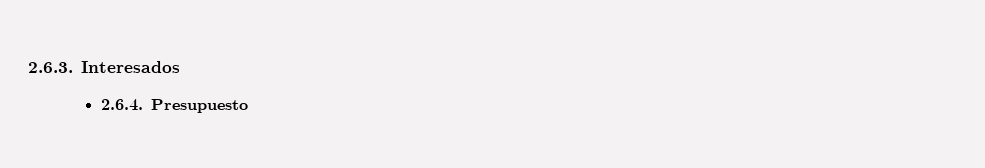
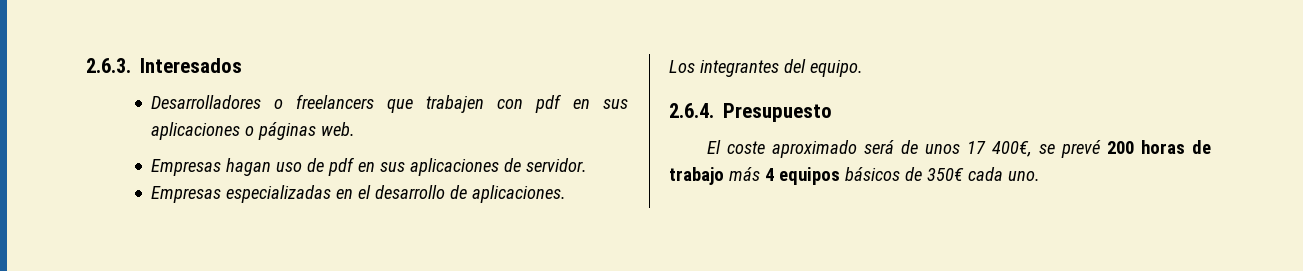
+ Desarrolladores o freelancers que trabajen con pdf en sus aplicaciones o páginas web.
+ Empresas hagan uso de pdf en sus aplicaciones de servidor.
+ Empresas especializadas en el desarrollo de aplicaciones.
+ Los integrantes del equipo.
  2.6.4. Presupuesto
+ El coste aproximado será de unos 17 400€, se prevé 200 horas de trabajo más 4 equipos básicos de 350€ cada uno.

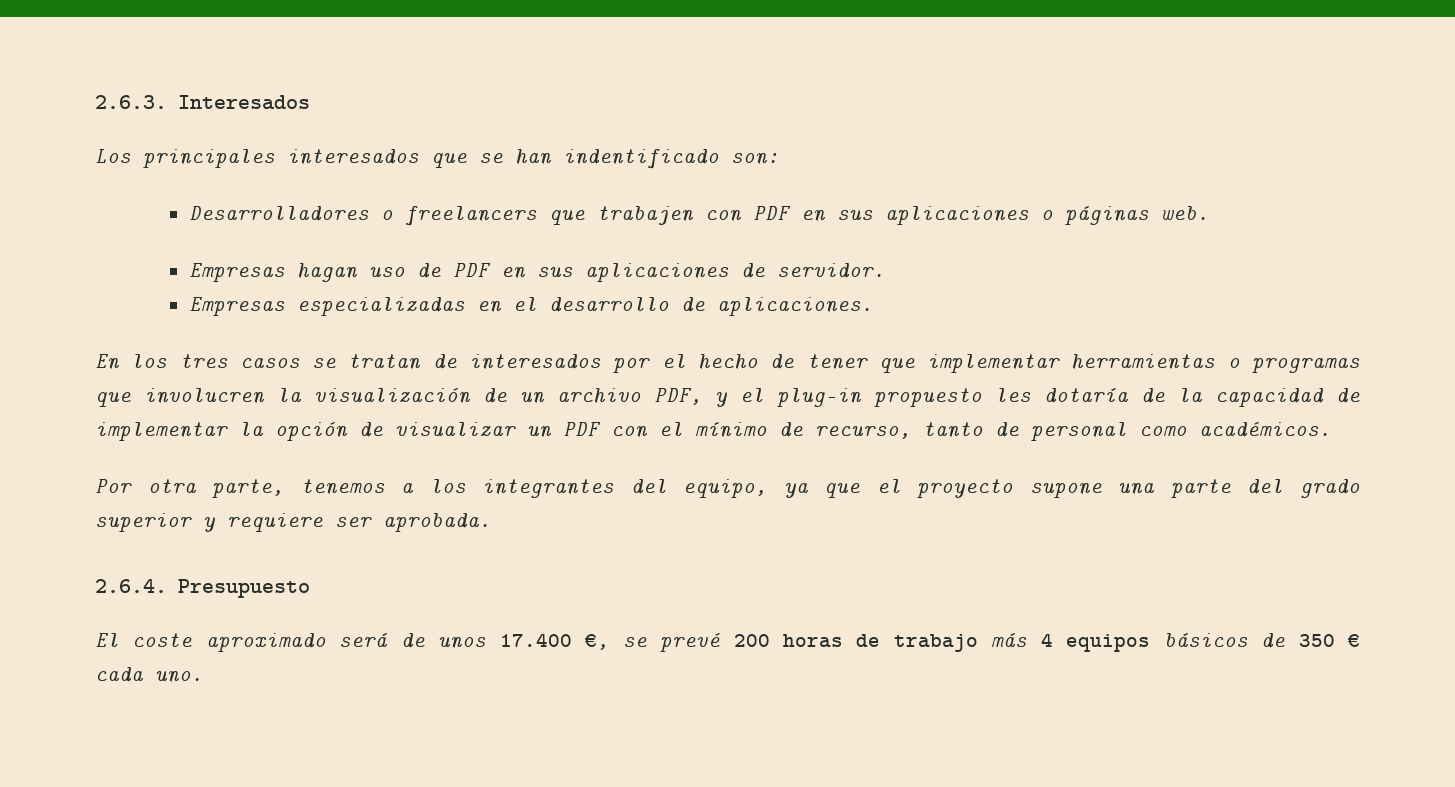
+ Los principales interesados que se han indentificado son:
- Desarrolladores o freelancers que trabajen con pdf en sus aplicaciones o páginas web.
+ Desarrolladores o freelancers que trabajen con PDF en sus aplicaciones o páginas web.
- Empresas hagan uso de pdf en sus aplicaciones de servidor.
+ Empresas hagan uso de PDF en sus aplicaciones de servidor.
- Los integrantes del equipo.
+ En los tres casos se tratan de interesados por el hecho de tener que implementar herramientas o programas que involucren la visualización de un archivo PDF, y el plug-in propuesto les dotaría de la capacidad de implementar la opción de visualizar un PDF con el mínimo de recurso, tanto de personal como académicos.
+ Por otra parte, tenemos a los integrantes del equipo, ya que el proyecto supone una parte del grado superior y requiere ser aprobada.
- El coste aproximado será de unos 17 400€, se prevé 200 horas de trabajo más 4 equipos básicos de 350€ cada uno.
+ El coste aproximado será de unos 17.400 €, se prevé 200 horas de trabajo más 4 equipos básicos de 350 € cada uno.

